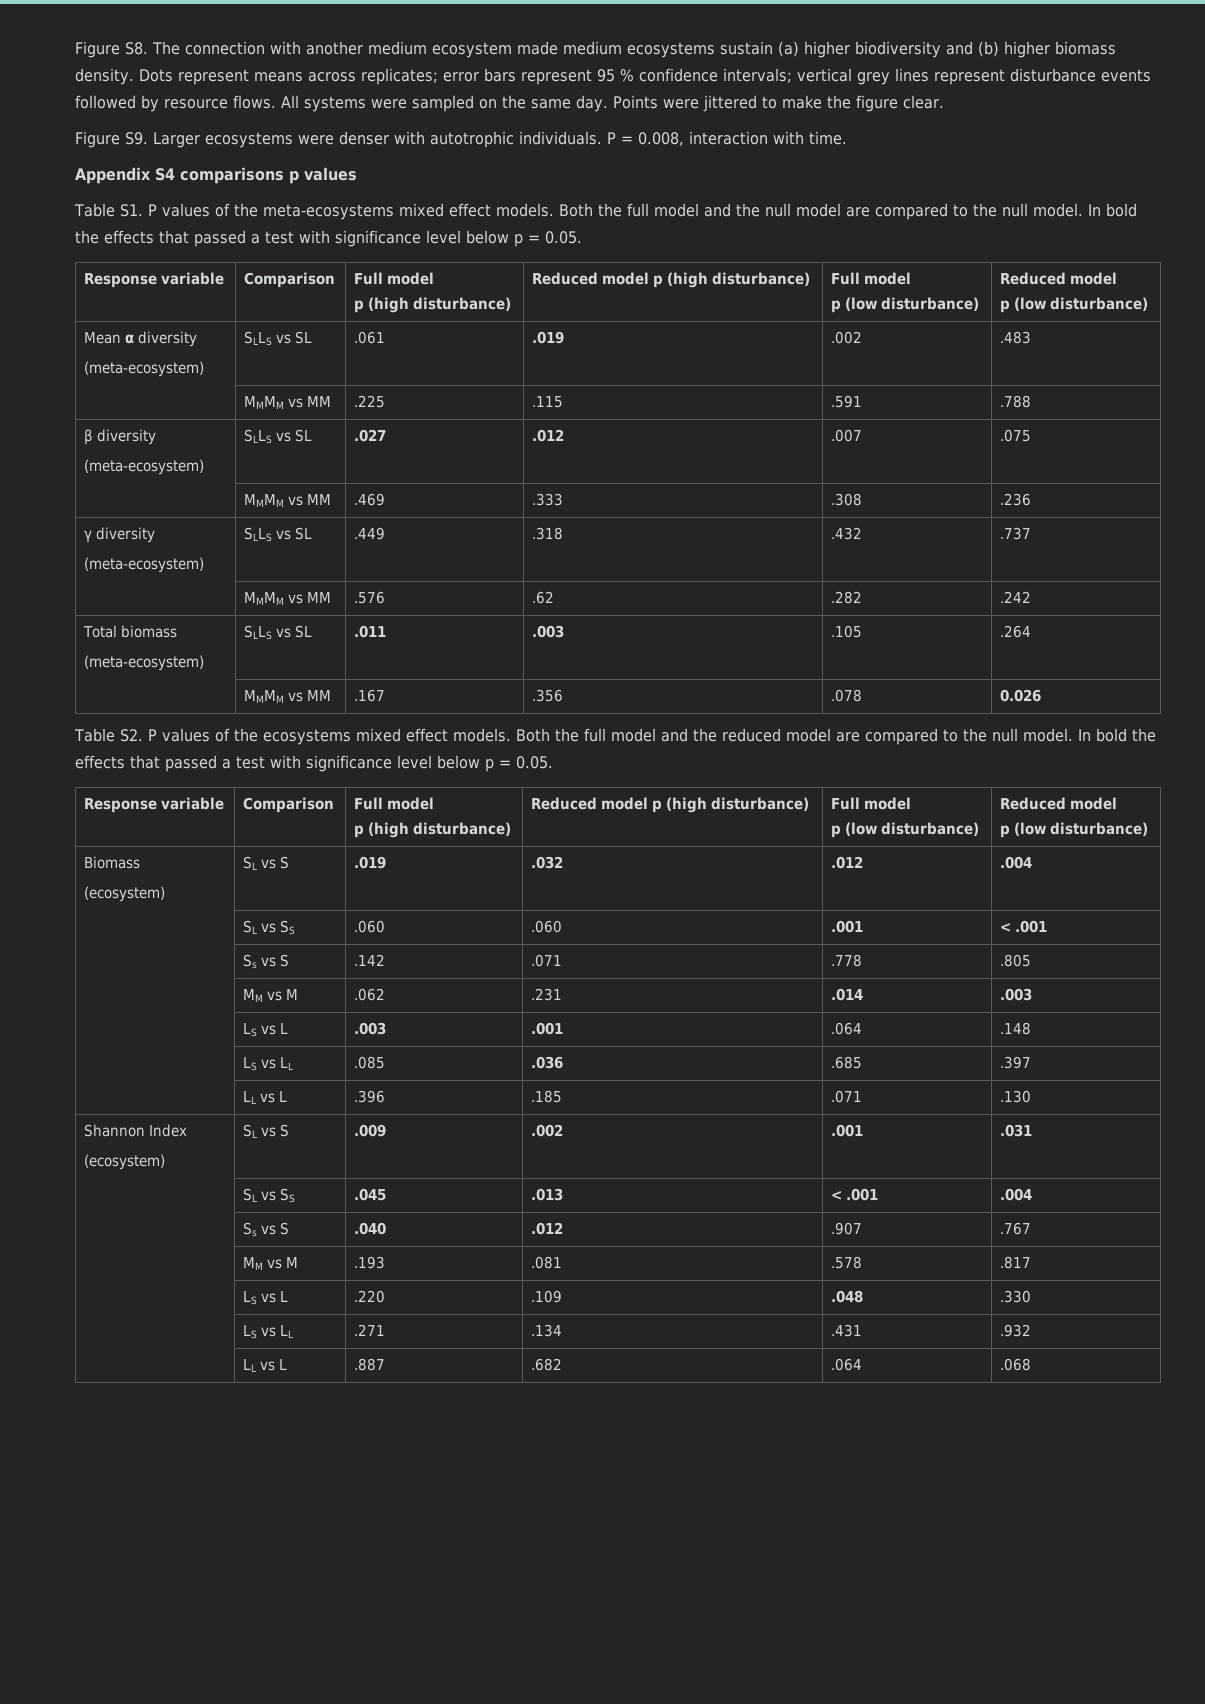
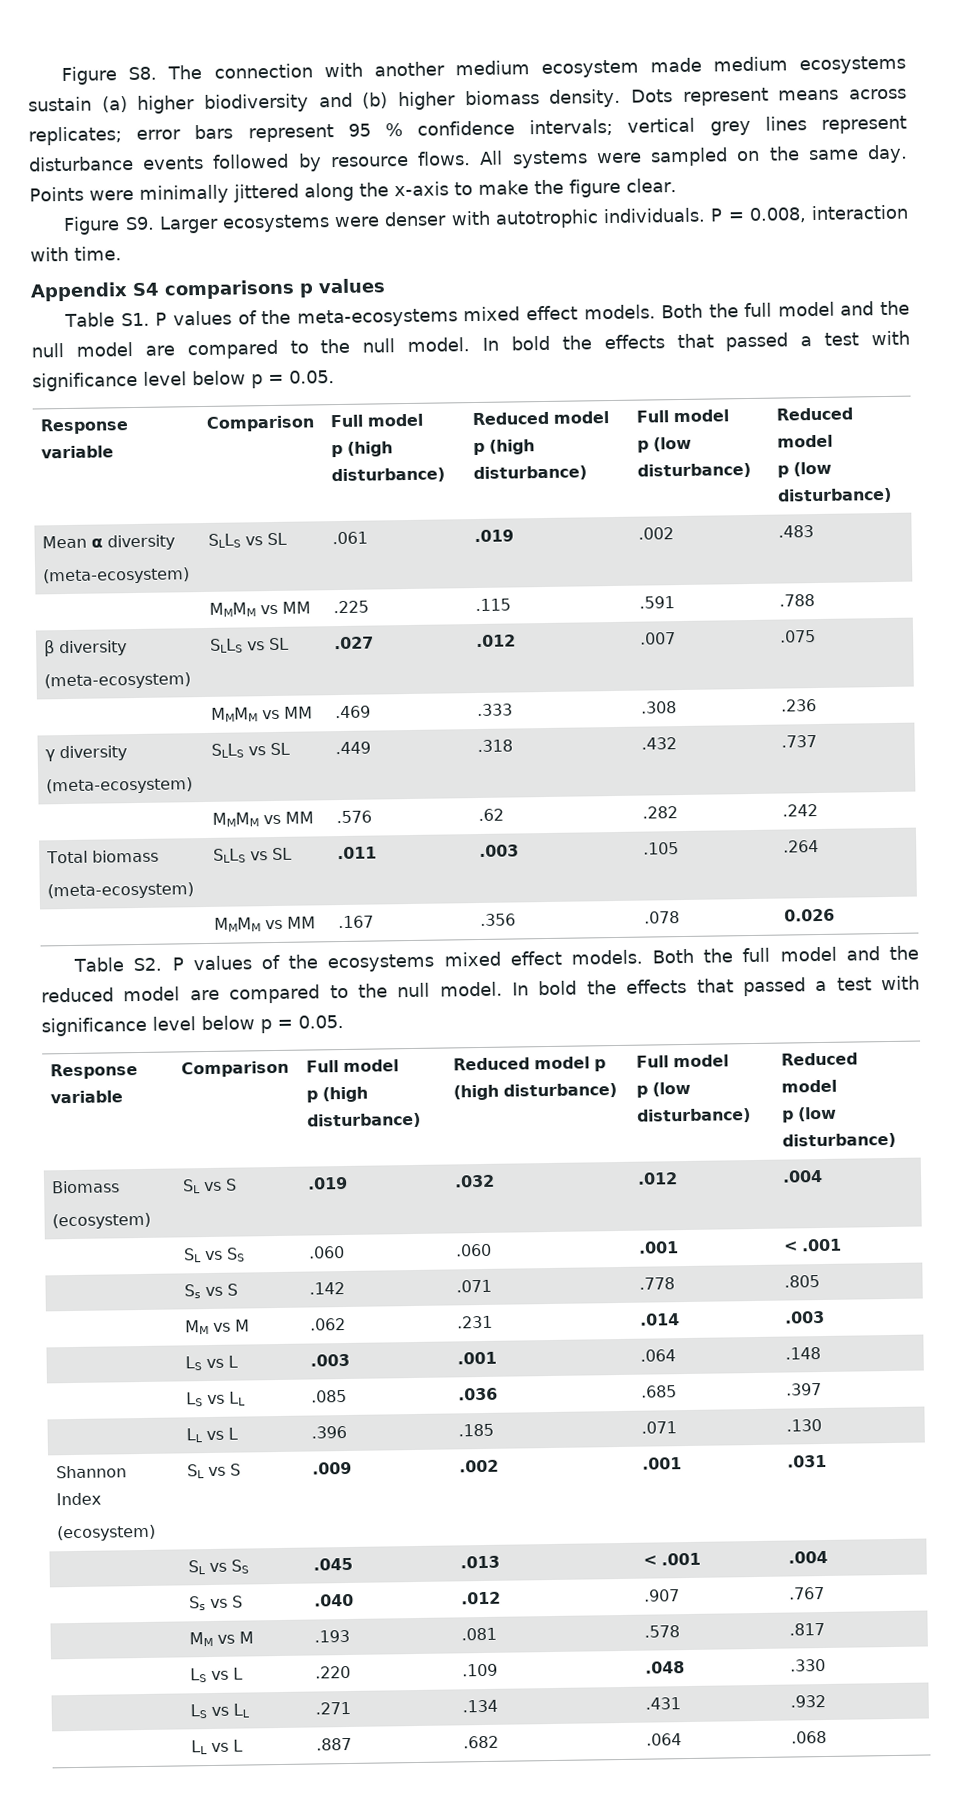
- Points were jittered to make the figure clear.
+ Points were minimally jittered along the x-axis to make the figure clear.

